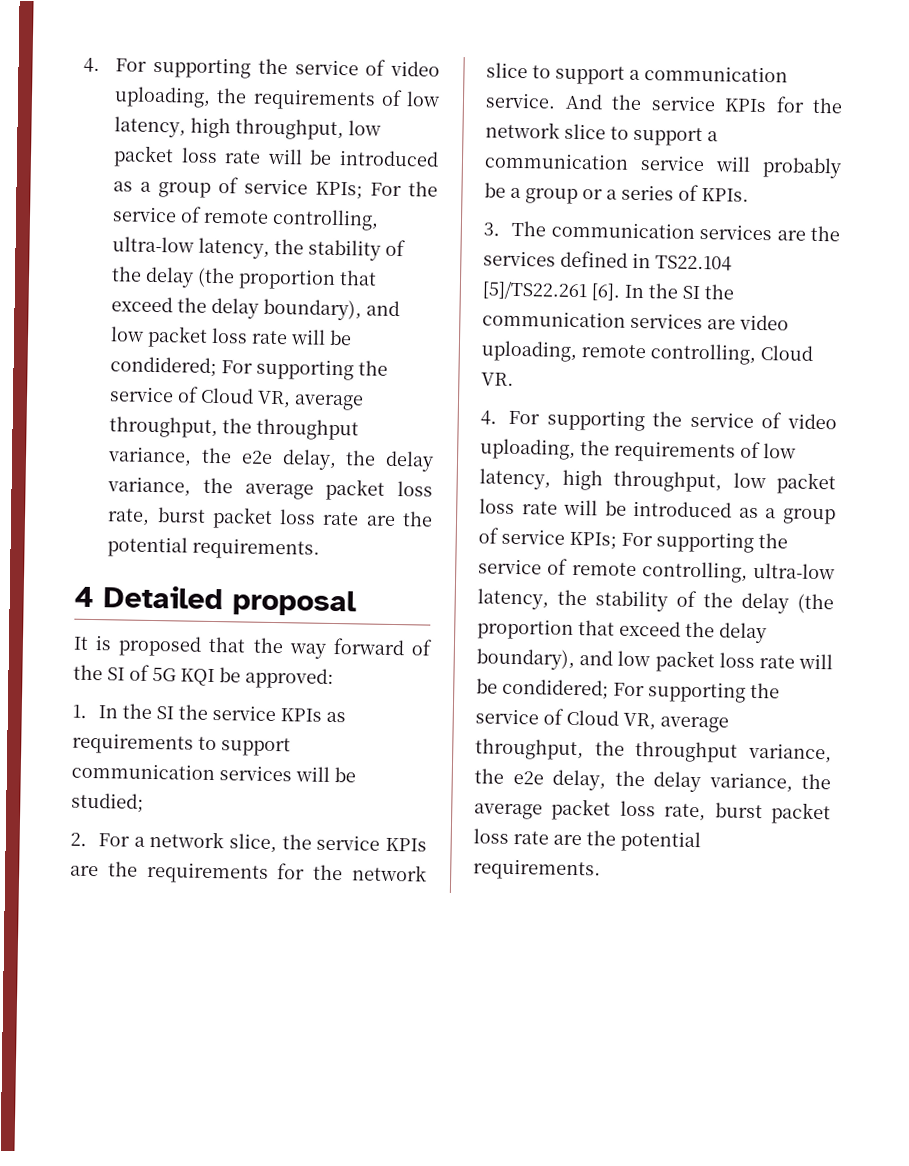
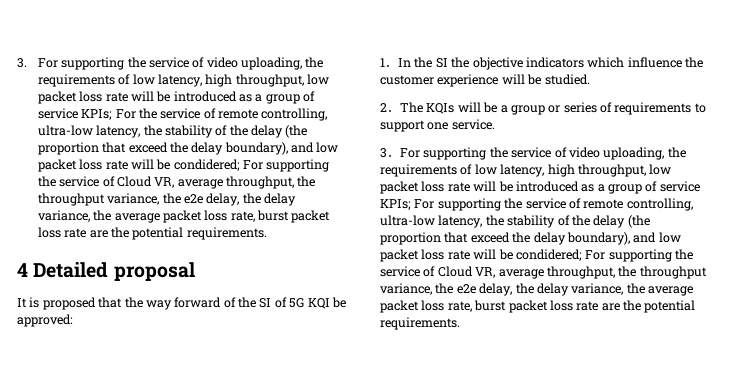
- 4. For supporting the service of video uploading, the requirements of low latency, high throughput, low packet loss rate will be introduced as a group of service KPIs;
+ 3. For supporting the service of video uploading, the requirements of low latency, high throughput, low packet loss rate will be introduced as a group of service KPIs;
- 1．In the SI the service KPIs as requirements to support communication services will be studied;
+ 1．In the SI the objective indicators which influence the customer experience will be studied.
- 2．For a network slice, the service KPIs are the requirements for the network slice to support a communication service. And the service KPIs for the network slice to support a communication service will probably be a group or a series of KPIs.
- 3．The communication services are the services defined in TS22.104 [5]/TS22.261 [6]. In the SI the communication services are video uploading, remote controlling, Cloud VR.
- 4．For supporting the service of video uploading, the requirements of low latency, high throughput, low packet loss rate will be introduced as a group of service KPIs;
+ 2．The KQIs will be a group or series of requirements to support one service.
+ 3．For supporting the service of video uploading, the requirements of low latency, high throughput, low packet loss rate will be introduced as a group of service KPIs;

